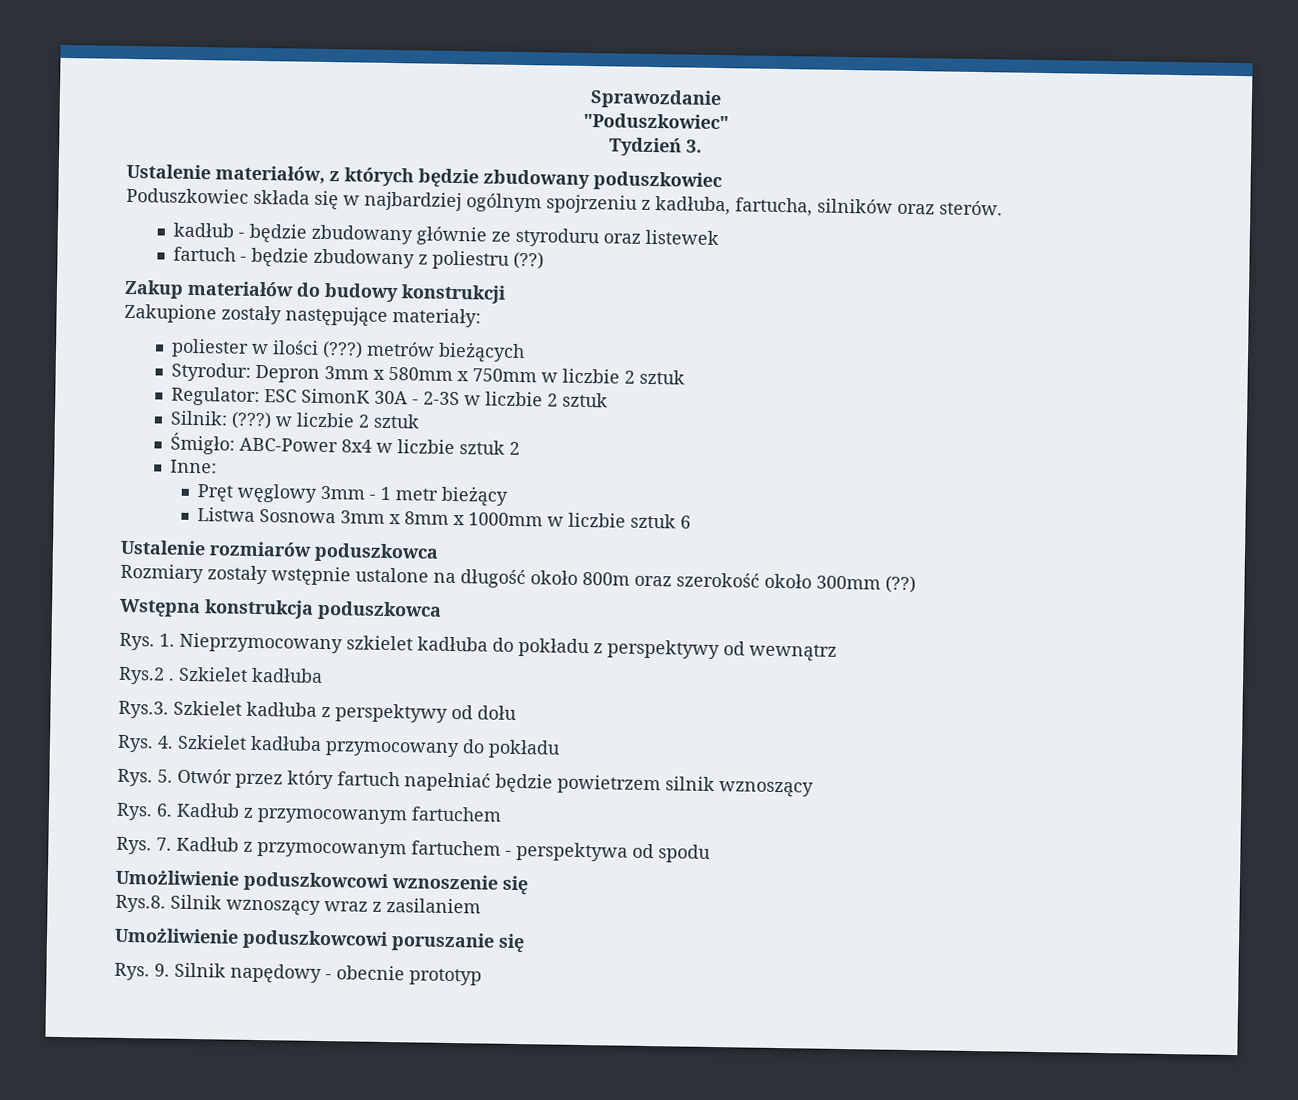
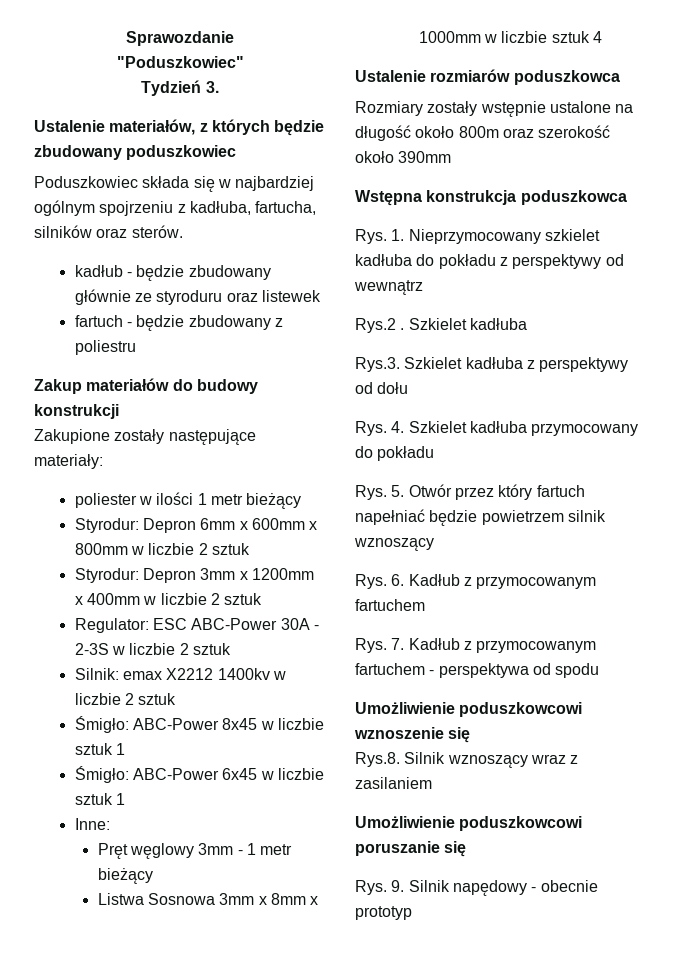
- fartuch - będzie zbudowany z poliestru (??)
+ fartuch - będzie zbudowany z poliestru
- poliester w ilości (???) metrów bieżących
+ poliester w ilości 1 metr bieżący
+ Styrodur: Depron 6mm x 600mm x 800mm w liczbie 2 sztuk
- Styrodur: Depron 3mm x 580mm x 750mm w liczbie 2 sztuk
+ Styrodur: Depron 3mm x 1200mm x 400mm w liczbie 2 sztuk
- Regulator: ESC SimonK 30A - 2-3S w liczbie 2 sztuk
+ Regulator: ESC ABC-Power 30A - 2-3S w liczbie 2 sztuk
- Silnik: (???) w liczbie 2 sztuk
+ Silnik: emax X2212 1400kv w liczbie 2 sztuk
- Śmigło: ABC-Power 8x4 w liczbie sztuk 2
+ Śmigło: ABC-Power 8x45 w liczbie sztuk 1
+ Śmigło: ABC-Power 6x45 w liczbie sztuk 1
- Listwa Sosnowa 3mm x 8mm x 1000mm w liczbie sztuk 6
+ Listwa Sosnowa 3mm x 8mm x 1000mm w liczbie sztuk 4
- Rozmiary zostały wstępnie ustalone na długość około 800m oraz szerokość około 300mm (??)
+ Rozmiary zostały wstępnie ustalone na długość około 800m oraz szerokość około 390mm

